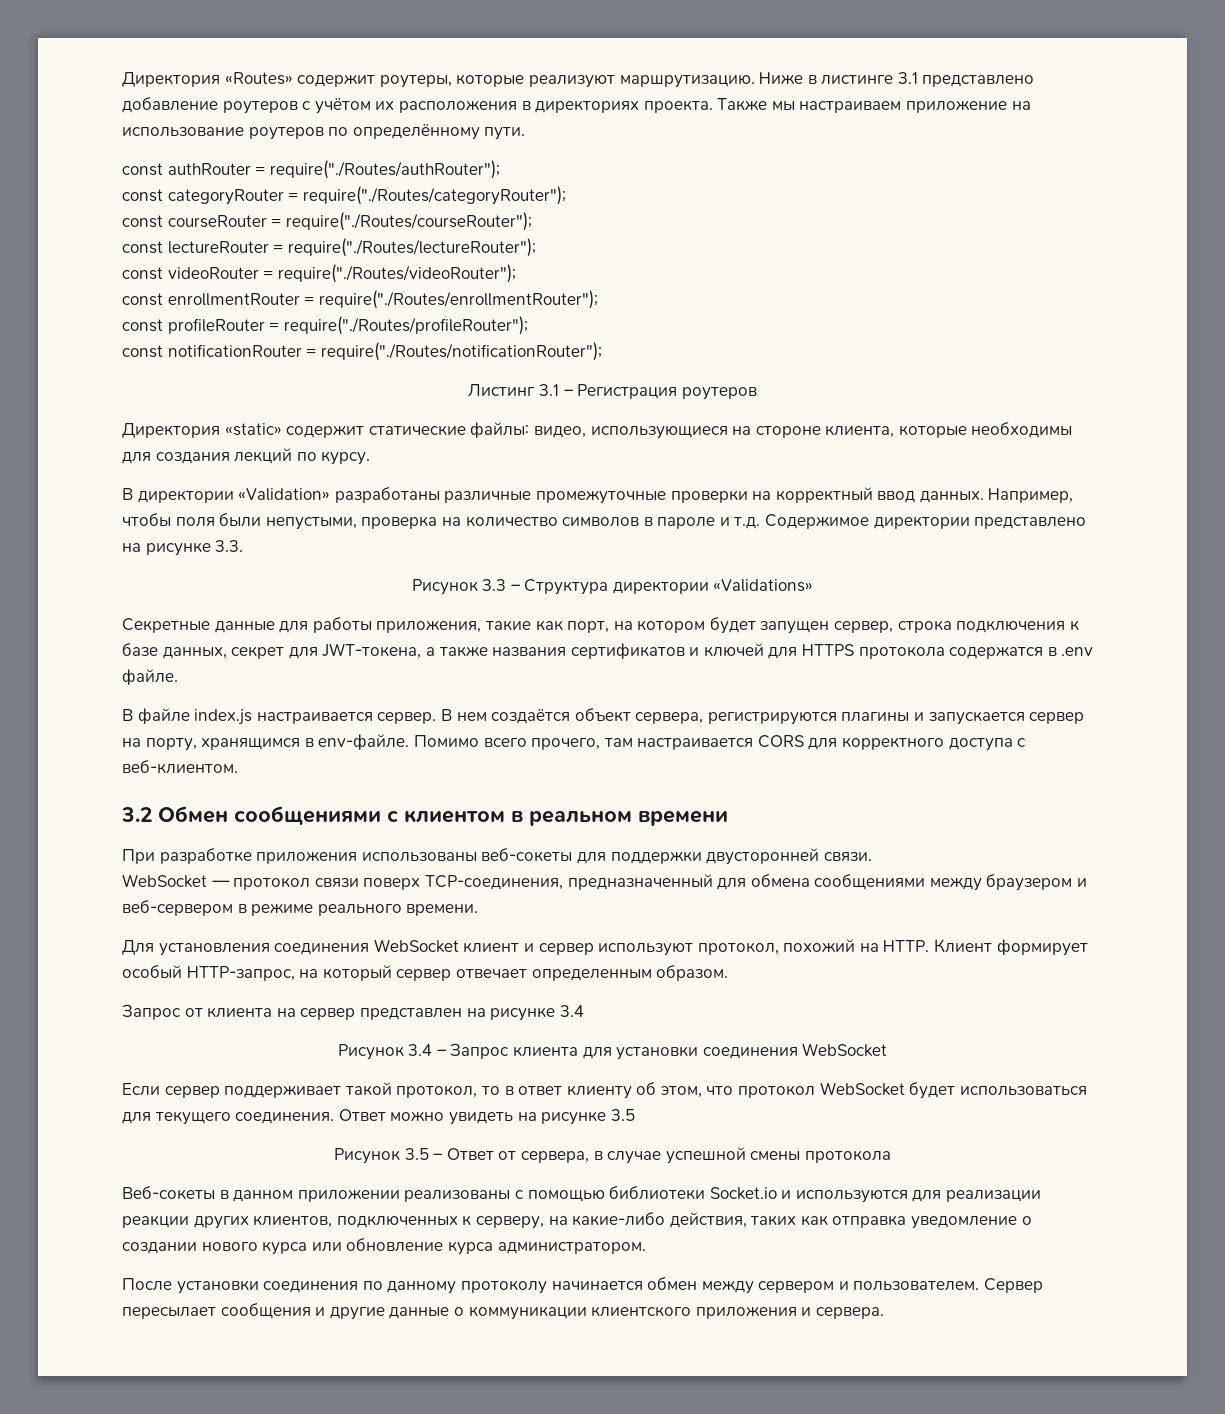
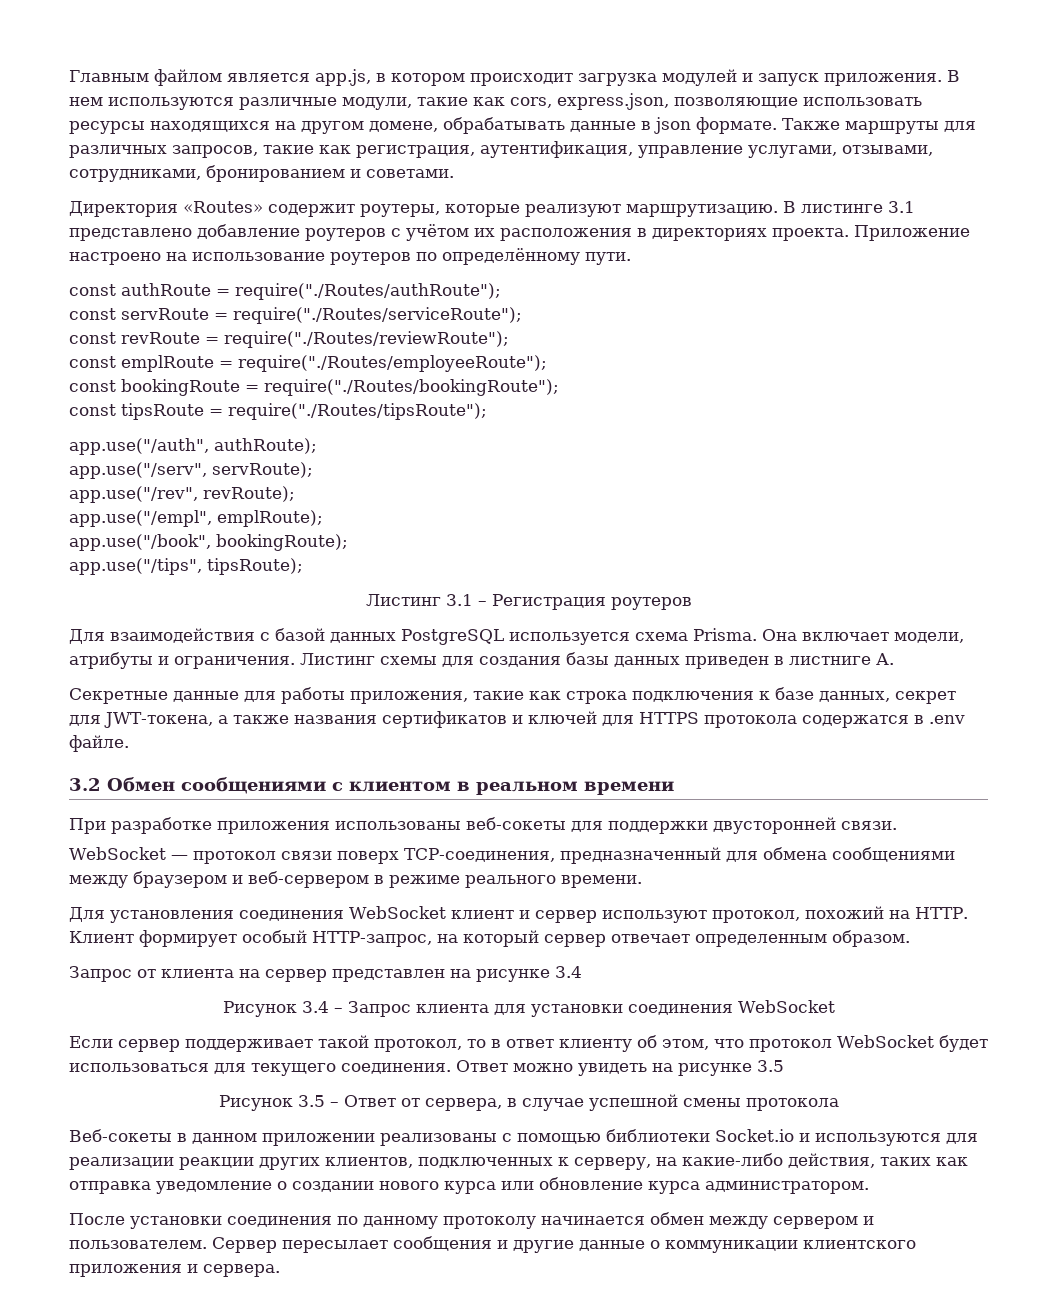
+ Главным файлом является app.js, в котором происходит загрузка модулей и запуск приложения. В нем используются различные модули, такие как cors, express.json, позволяющие использовать ресурсы находящихся на другом домене, обрабатывать данные в json формате. Также маршруты для различных запросов, такие как регистрация, аутентификация, управление услугами, отзывами, сотрудниками, бронированием и советами.
- Ниже в листинге 3.1 представлено добавление роутеров с учётом их расположения в директориях проекта.
+ В листинге 3.1 представлено добавление роутеров с учётом их расположения в директориях проекта.
- Также мы настраиваем приложение на использование роутеров по определённому пути.
+ Приложение настроено на использование роутеров по определённому пути.
- const authRouter = require("./Routes/authRouter");
- const categoryRouter = require("./Routes/categoryRouter");
- const courseRouter = require("./Routes/courseRouter");
- const lectureRouter = require("./Routes/lectureRouter");
- const videoRouter = require("./Routes/videoRouter");
- const enrollmentRouter = require("./Routes/enrollmentRouter");
- const profileRouter = require("./Routes/profileRouter");
- const notificationRouter = require("./Routes/notificationRouter");
+ const authRoute = require("./Routes/authRoute");
+ const servRoute = require("./Routes/serviceRoute");
+ const revRoute = require("./Routes/reviewRoute");
+ const emplRoute = require("./Routes/employeeRoute");
+ const bookingRoute = require("./Routes/bookingRoute");
+ const tipsRoute = require("./Routes/tipsRoute");
+ app.use("/auth", authRoute);
+ app.use("/serv", servRoute);
+ app.use("/rev", revRoute);
+ app.use("/empl", emplRoute);
+ app.use("/book", bookingRoute);
+ app.use("/tips", tipsRoute);
- Директория «static» содержит статические файлы: видео, использующиеся на стороне клиента, которые необходимы для создания лекций по курсу.
- В директории «Validation» разработаны различные промежуточные проверки на корректный ввод данных. Например, чтобы поля были непустыми, проверка на количество символов в пароле и т.д. Содержимое директории представлено на рисунке 3.3.
- Рисунок 3.3 – Структура директории «Validations»
+ Для взаимодействия с базой данных PostgreSQL используется схема Prisma. Она включает модели, атрибуты и ограничения. Листинг схемы для создания базы данных приведен в листниге А.
- Секретные данные для работы приложения, такие как порт, на котором будет запущен сервер, строка подключения к базе данных, секрет для JWT-токена, а также названия сертификатов и ключей для HTTPS протокола содержатся в .env файле.
+ Секретные данные для работы приложения, такие как строка подключения к базе данных, секрет для JWT-токена, а также названия сертификатов и ключей для HTTPS протокола содержатся в .env файле.
- В файле index.js настраивается сервер. В нем создаётся объект сервера, регистрируются плагины и запускается сервер на порту, хранящимся в env-файле. Помимо всего прочего, там настраивается CORS для корректного доступа с веб-клиентом.

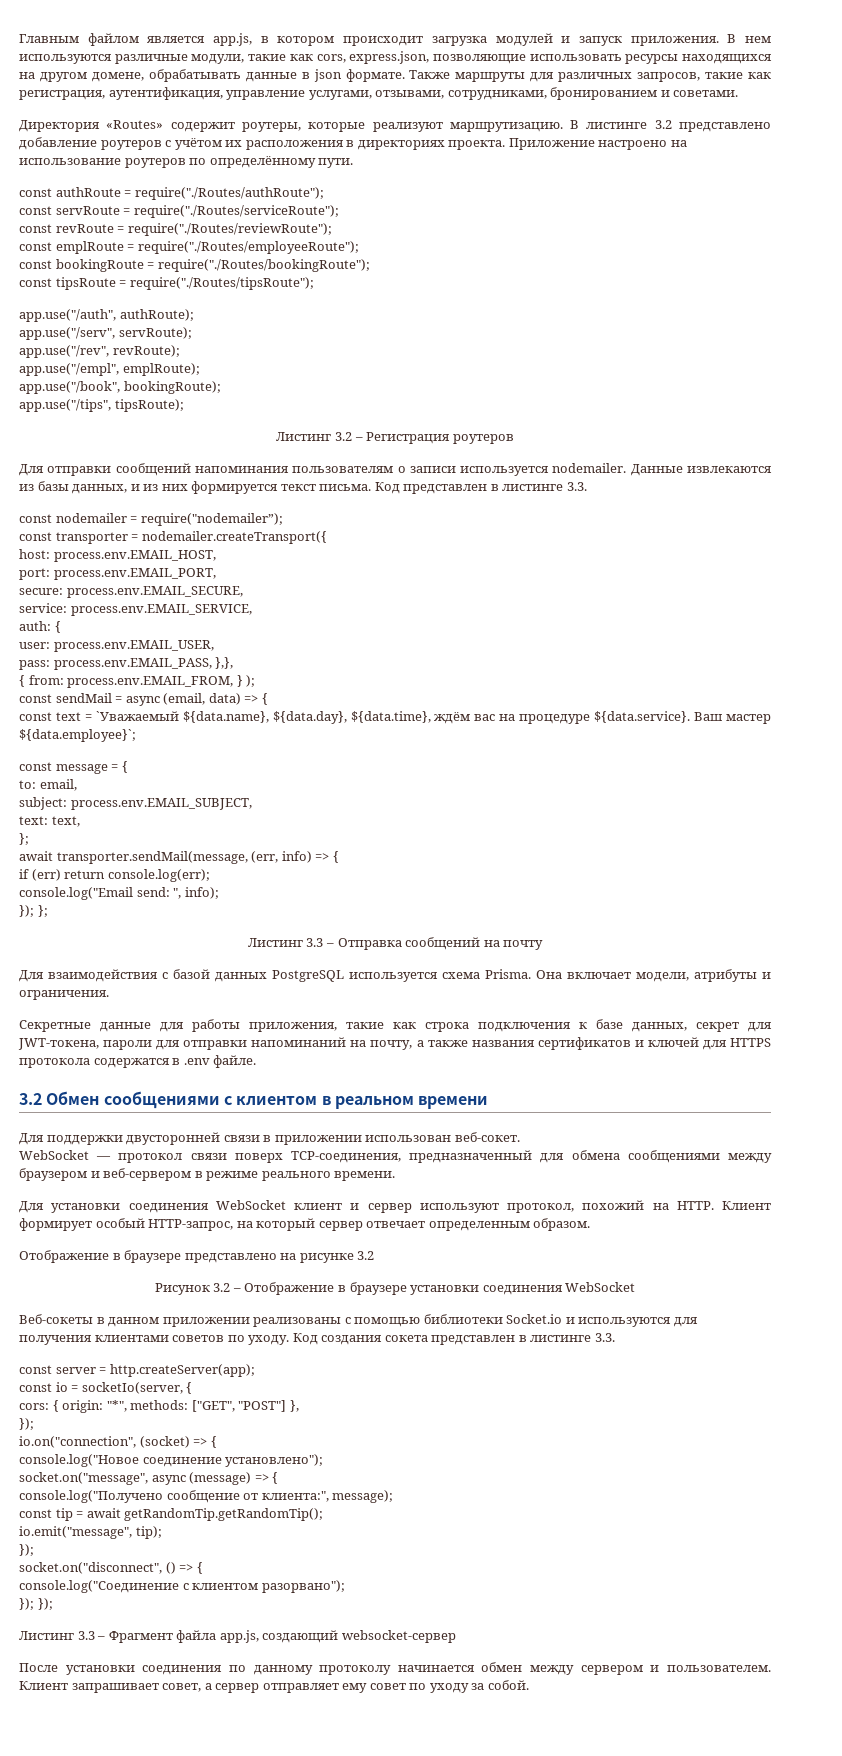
- В листинге 3.1 представлено добавление роутеров с учётом их расположения в директориях проекта.
+ В листинге 3.2 представлено добавление роутеров с учётом их расположения в директориях проекта.
- Листинг 3.1 – Регистрация роутеров
+ Листинг 3.2 – Регистрация роутеров
+ Для отправки сообщений напоминания пользователям о записи используется nodemailer. Данные извлекаются из базы данных, и из них формируется текст письма. Код представлен в листинге 3.3.
+ const nodemailer = require("nodemailer”);
+ const transporter = nodemailer.createTransport({
+ host: process.env.EMAIL_HOST,
+ port: process.env.EMAIL_PORT,
+ secure: process.env.EMAIL_SECURE,
+ service: process.env.EMAIL_SERVICE,
+ auth: {
+ user: process.env.EMAIL_USER,
+ pass: process.env.EMAIL_PASS, },},
+ { from: process.env.EMAIL_FROM, } );
+ const sendMail = async (email, data) => {
+ const text = `Уважаемый ${data.name}, ${data.day}, ${data.time}, ждём вас на процедуре ${data.service}. Ваш мастер ${data.employee}`;
+ const message = {
+ to: email,
+ subject: process.env.EMAIL_SUBJECT,
+ text: text,
+ };
+ await transporter.sendMail(message, (err, info) => {
+ if (err) return console.log(err);
+ console.log("Email send: ", info);
+ }); };
+ Листинг 3.3 – Отправка сообщений на почту
- Листинг схемы для создания базы данных приведен в листниге А.
- Секретные данные для работы приложения, такие как строка подключения к базе данных, секрет для JWT-токена, а также названия сертификатов и ключей для HTTPS протокола содержатся в .env файле.
+ Секретные данные для работы приложения, такие как строка подключения к базе данных, секрет для JWT-токена, пароли для отправки напоминаний на почту, а также названия сертификатов и ключей для HTTPS протокола содержатся в .env файле.
- При разработке приложения использованы веб-сокеты для поддержки двусторонней связи.
+ Для поддержки двусторонней связи в приложении использован веб-сокет.
- Для установления соединения WebSocket клиент и сервер используют протокол, похожий на HTTP.
+ Для установки соединения WebSocket клиент и сервер используют протокол, похожий на HTTP.
- Запрос от клиента на сервер представлен на рисунке 3.4
- Рисунок 3.4 – Запрос клиента для установки соединения WebSocket
- Если сервер поддерживает такой протокол, то в ответ клиенту об этом, что протокол WebSocket будет использоваться для текущего соединения. Ответ можно увидеть на рисунке 3.5
- Рисунок 3.5 – Ответ от сервера, в случае успешной смены протокола
+ Отображение в браузере представлено на рисунке 3.2
+ Рисунок 3.2 – Отображение в браузере установки соединения WebSocket
- Веб-сокеты в данном приложении реализованы с помощью библиотеки Socket.io и используются для реализации реакции других клиентов, подключенных к серверу, на какие-либо действия, таких как отправка уведомление о создании нового курса или обновление курса администратором.
+ Веб-сокеты в данном приложении реализованы с помощью библиотеки Socket.io и используются для получения клиентами советов по уходу. Код создания сокета представлен в листинге 3.3.
+ const server = http.createServer(app);
+ const io = socketIo(server, {
+ cors: { origin: "*", methods: ["GET", "POST"] },
+ });
+ io.on("connection", (socket) => {
+ console.log("Новое соединение установлено");
+ socket.on("message", async (message) => {
+ console.log("Получено сообщение от клиента:", message);
+ const tip = await getRandomTip.getRandomTip();
+ io.emit("message", tip);
+ });
+ socket.on("disconnect", () => {
+ console.log("Соединение с клиентом разорвано");
+ }); });
+ Листинг 3.3 – Фрагмент файла app.js, создающий websocket-сервер
- Сервер пересылает сообщения и другие данные о коммуникации клиентского приложения и сервера.
+ Клиент запрашивает совет, а сервер отправляет ему совет по уходу за собой.

